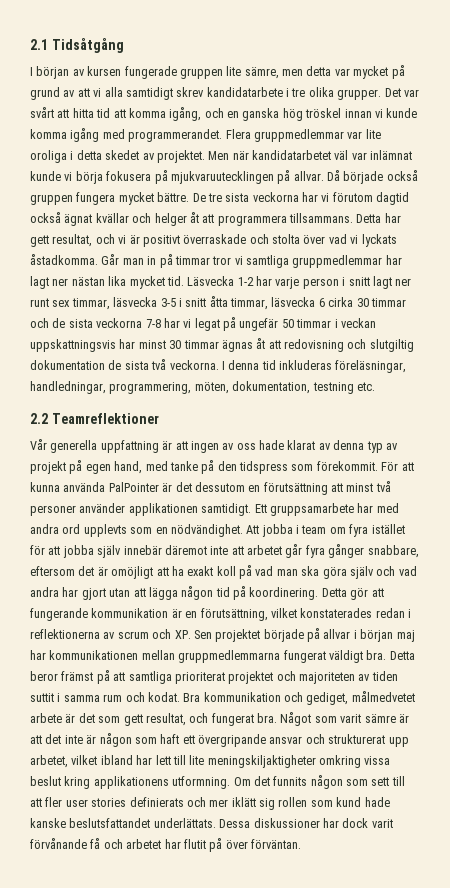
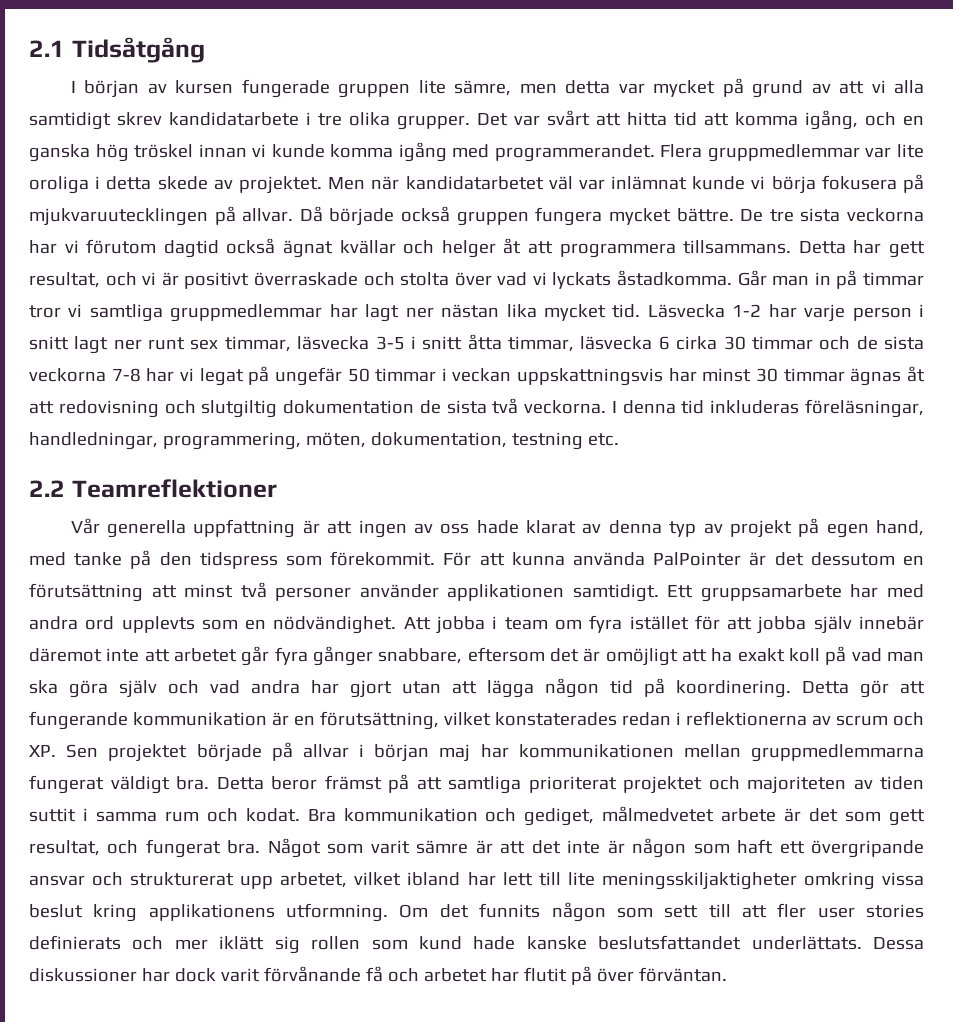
- Flera gruppmedlemmar var lite oroliga i detta skedet av projektet.
+ Flera gruppmedlemmar var lite oroliga i detta skede av projektet.
- Något som varit sämre är att det inte är någon som haft ett övergripande ansvar och strukturerat upp arbetet, vilket ibland har lett till lite meningskiljaktigheter omkring vissa beslut kring applikationens utformning.
+ Något som varit sämre är att det inte är någon som haft ett övergripande ansvar och strukturerat upp arbetet, vilket ibland har lett till lite meningsskiljaktigheter omkring vissa beslut kring applikationens utformning.

